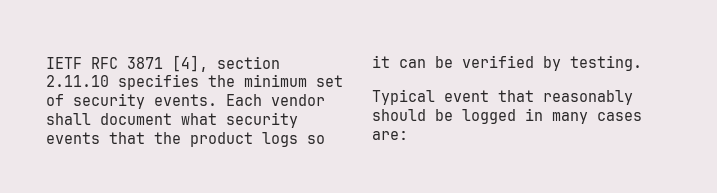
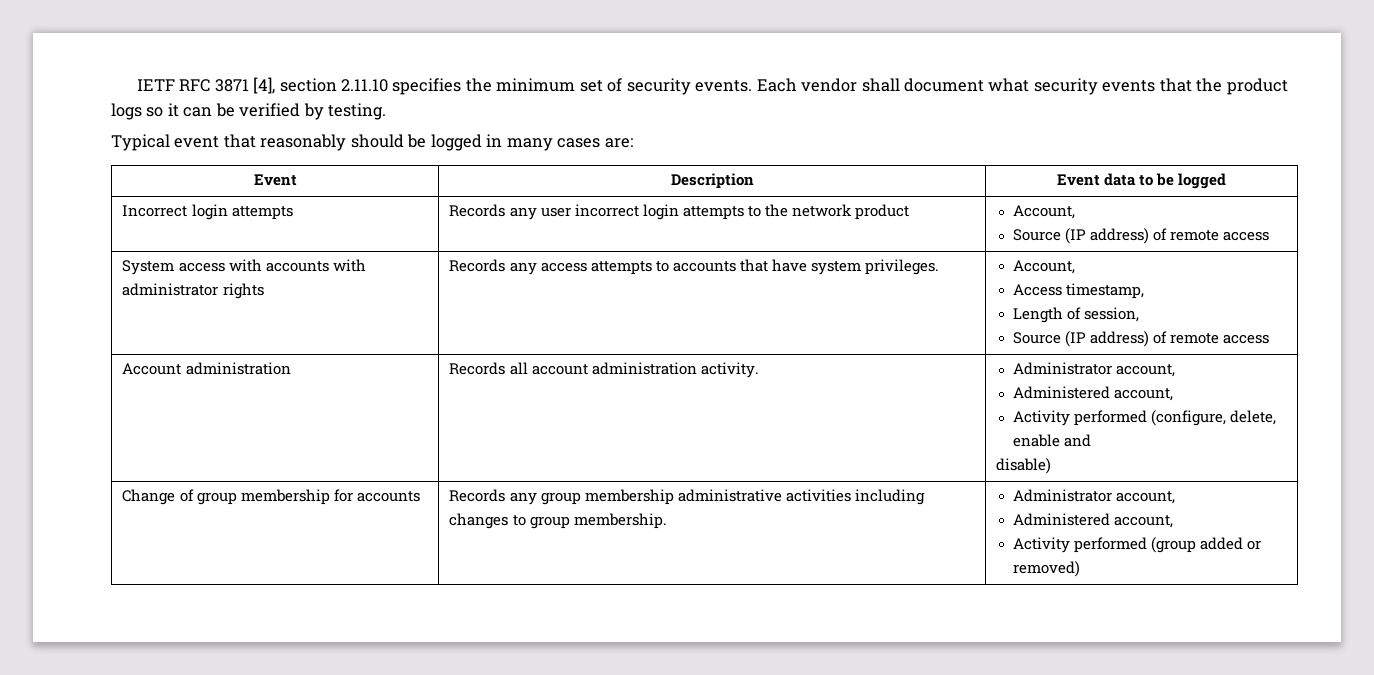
+ Event | Description | Event data to be logged
+ Incorrect login attempts | Records any user incorrect login attempts to the network product | Account,
+ Source (IP address) of remote access
+ System access with accounts with administrator rights | Records any access attempts to accounts that have system privileges. | Account,
+ Access timestamp,
+ Length of session,
+ Source (IP address) of remote access
+ Account administration | Records all account administration activity. | Administrator account,
+ Administered account,
+ Activity performed (configure, delete, enable and
+ disable)
+ Change of group membership for accounts | Records any group membership administrative activities including changes to group membership. | Administrator account,
+ Administered account,
+ Activity performed (group added or removed)

